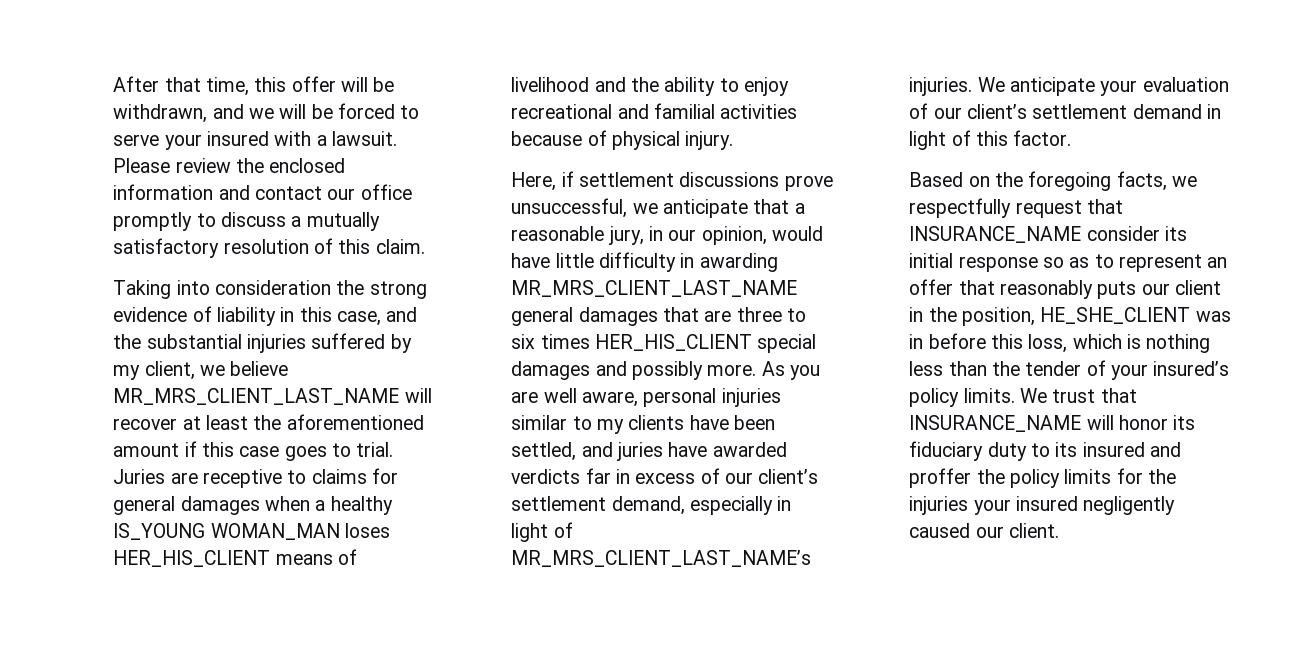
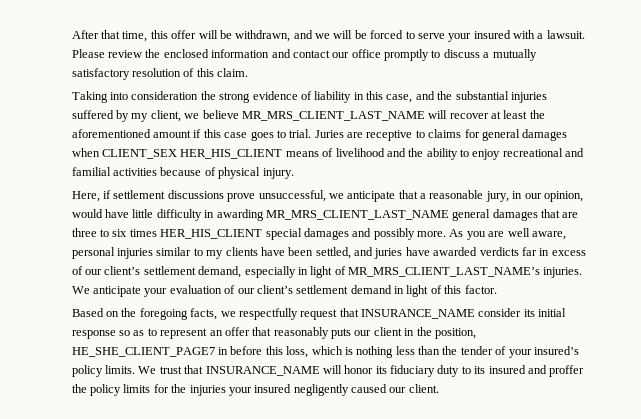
- Juries are receptive to claims for general damages when a healthy IS_YOUNG WOMAN_MAN loses HER_HIS_CLIENT means of livelihood and the ability to enjoy recreational and familial activities because of physical injury.
+ Juries are receptive to claims for general damages when CLIENT_SEX HER_HIS_CLIENT means of livelihood and the ability to enjoy recreational and familial activities because of physical injury.
- Based on the foregoing facts, we respectfully request that INSURANCE_NAME consider its initial response so as to represent an offer that reasonably puts our client in the position, HE_SHE_CLIENT was in before this loss, which is nothing less than the tender of your insured’s policy limits.
+ Based on the foregoing facts, we respectfully request that INSURANCE_NAME consider its initial response so as to represent an offer that reasonably puts our client in the position, HE_SHE_CLIENT_PAGE7 in before this loss, which is nothing less than the tender of your insured’s policy limits.

